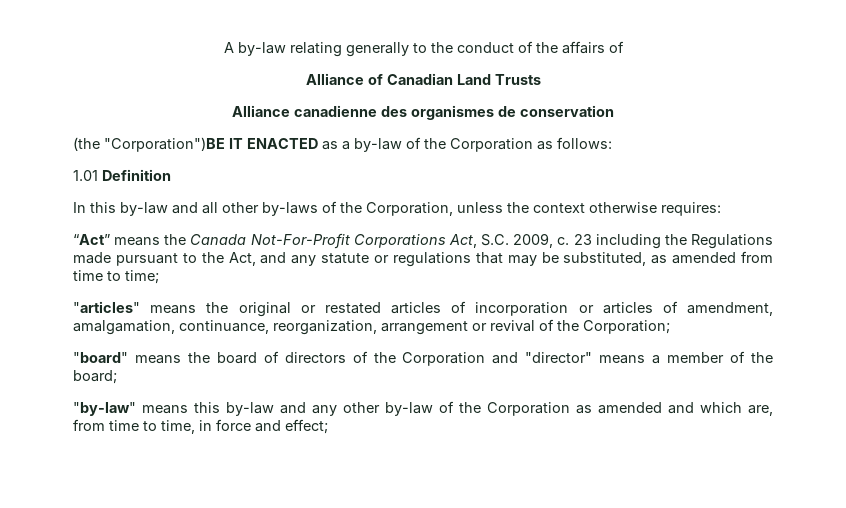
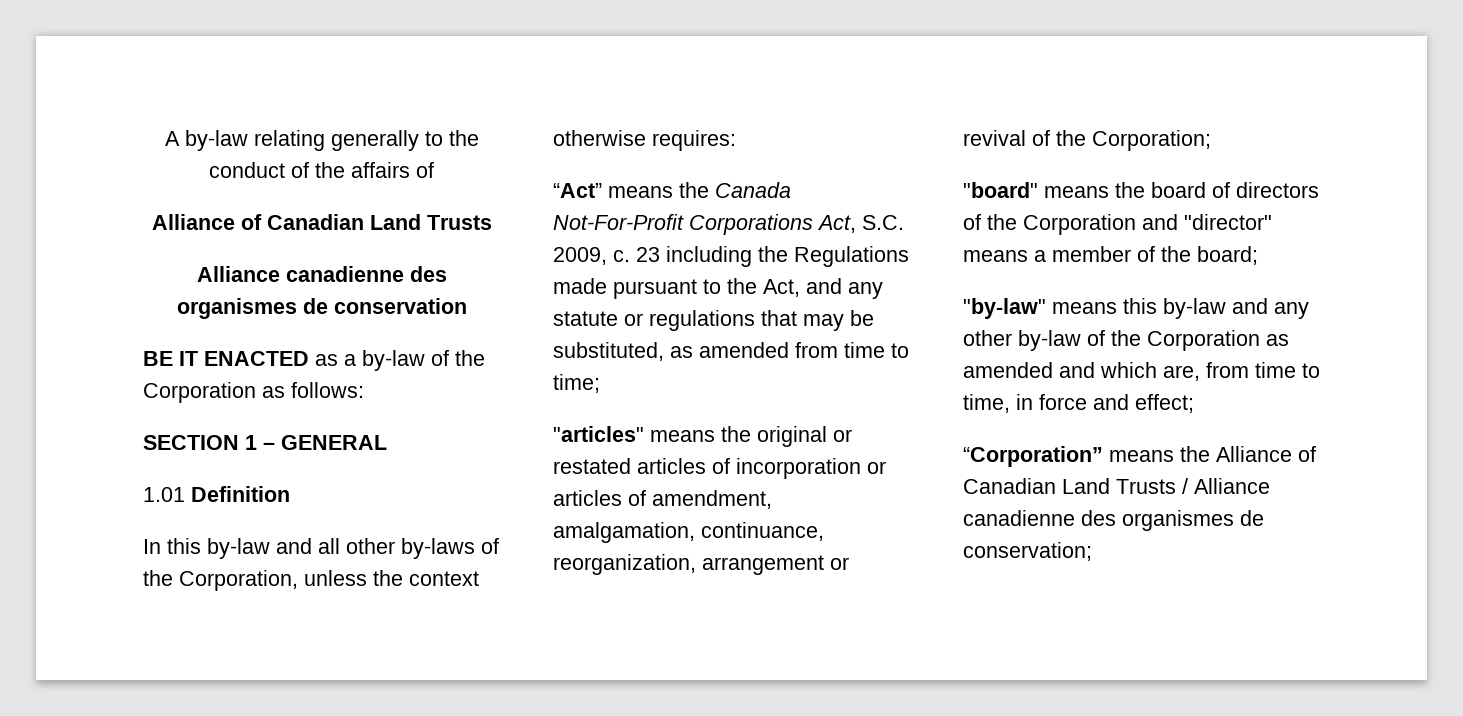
- (the "Corporation")BE IT ENACTED as a by-law of the Corporation as follows:
+ BE IT ENACTED as a by-law of the Corporation as follows:
+ SECTION 1 – GENERAL
+ “Corporation” means the Alliance of Canadian Land Trusts / Alliance canadienne des organismes de conservation;

